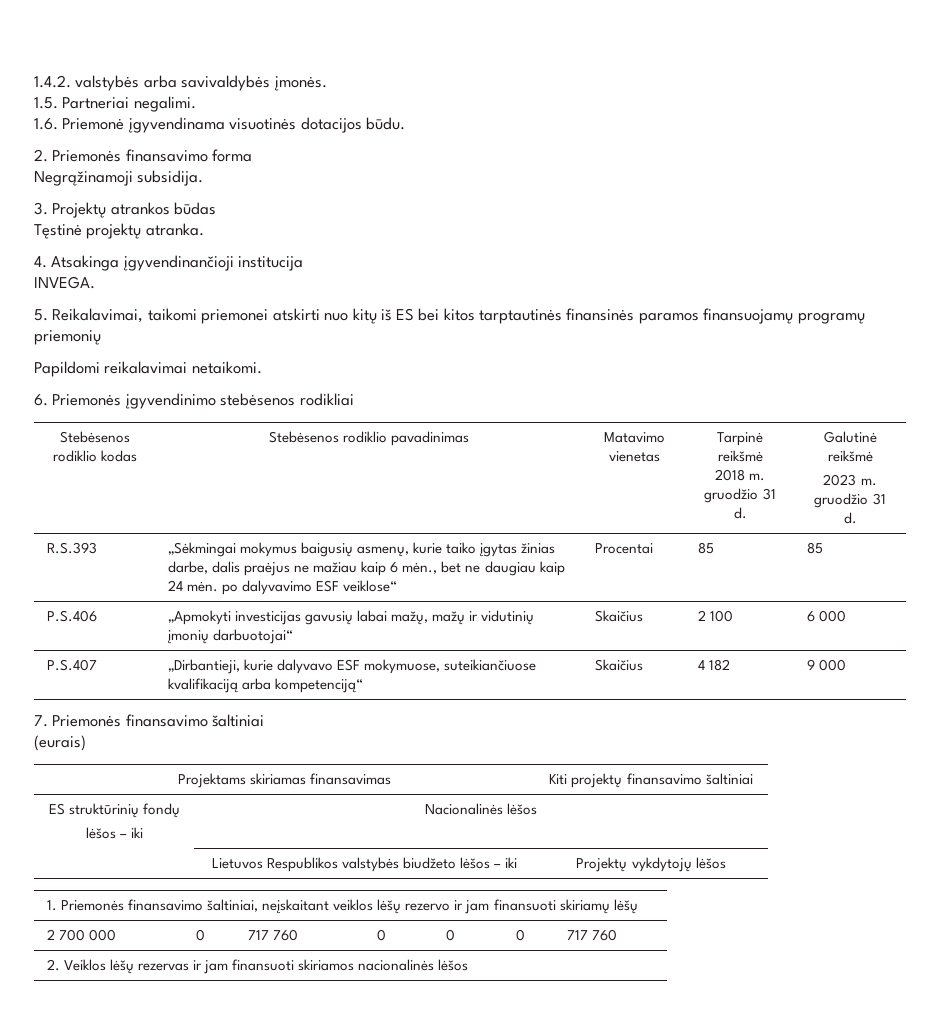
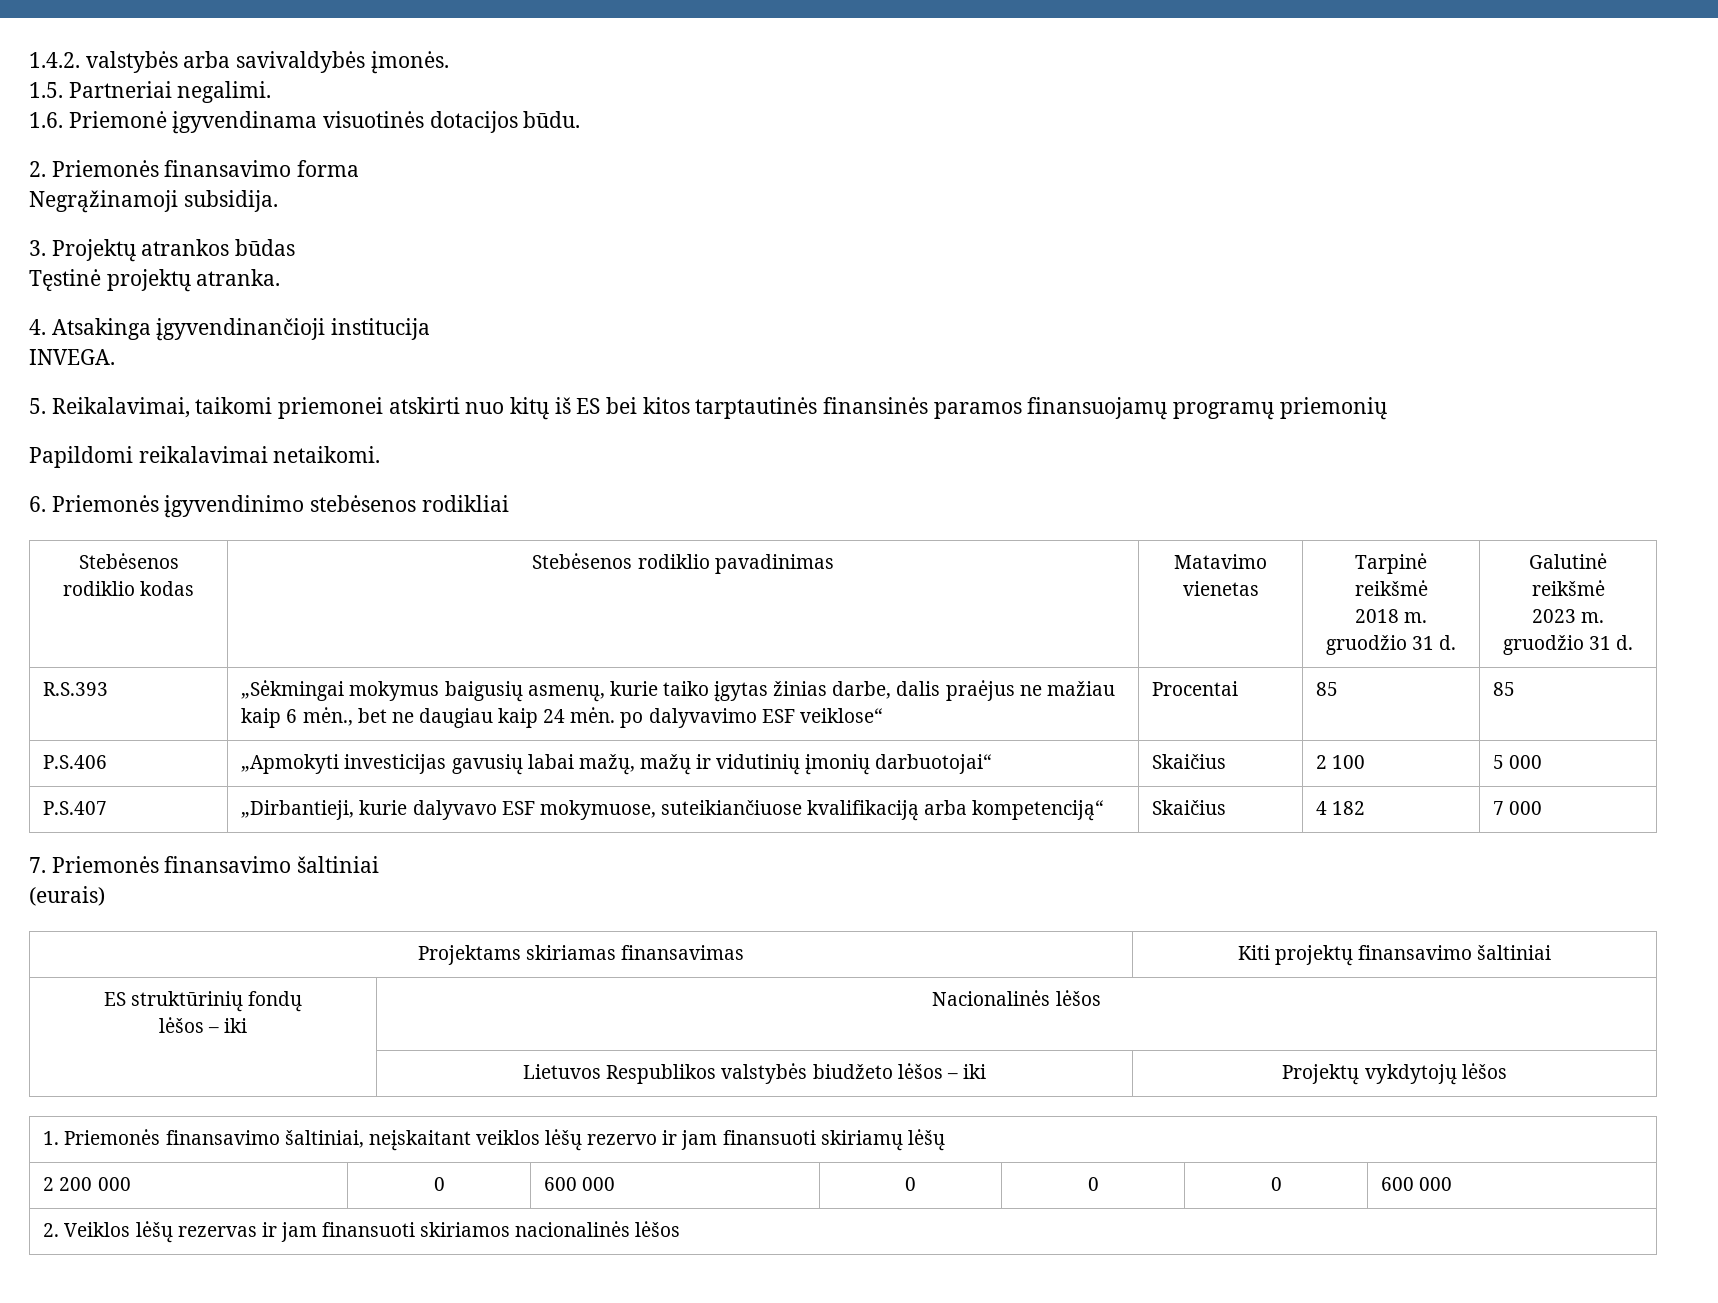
- P.S.406 | „Apmokyti investicijas gavusių labai mažų, mažų ir vidutinių įmonių darbuotojai“ | Skaičius | 2 100 | 6 000
+ P.S.406 | „Apmokyti investicijas gavusių labai mažų, mažų ir vidutinių įmonių darbuotojai“ | Skaičius | 2 100 | 5 000
- P.S.407 | „Dirbantieji, kurie dalyvavo ESF mokymuose, suteikiančiuose kvalifikaciją arba kompetenciją“ | Skaičius | 4 182 | 9 000
+ P.S.407 | „Dirbantieji, kurie dalyvavo ESF mokymuose, suteikiančiuose kvalifikaciją arba kompetenciją“ | Skaičius | 4 182 | 7 000
- 2 700 000 | 0 | 717 760 | 0 | 0 | 0 | 717 760
+ 2 200 000 | 0 | 600 000 | 0 | 0 | 0 | 600 000

